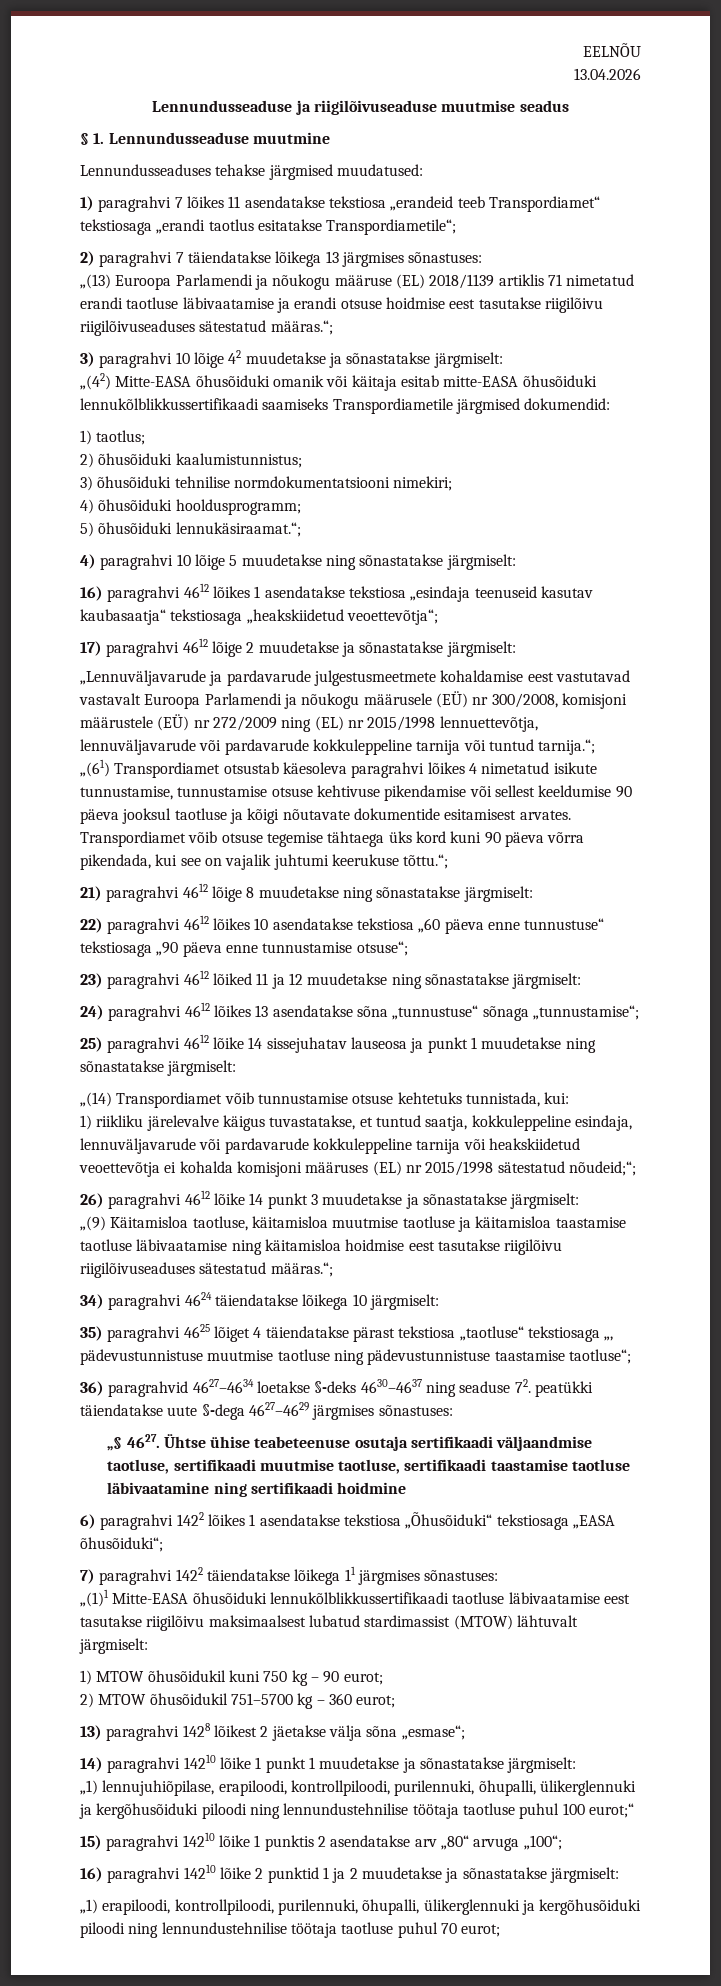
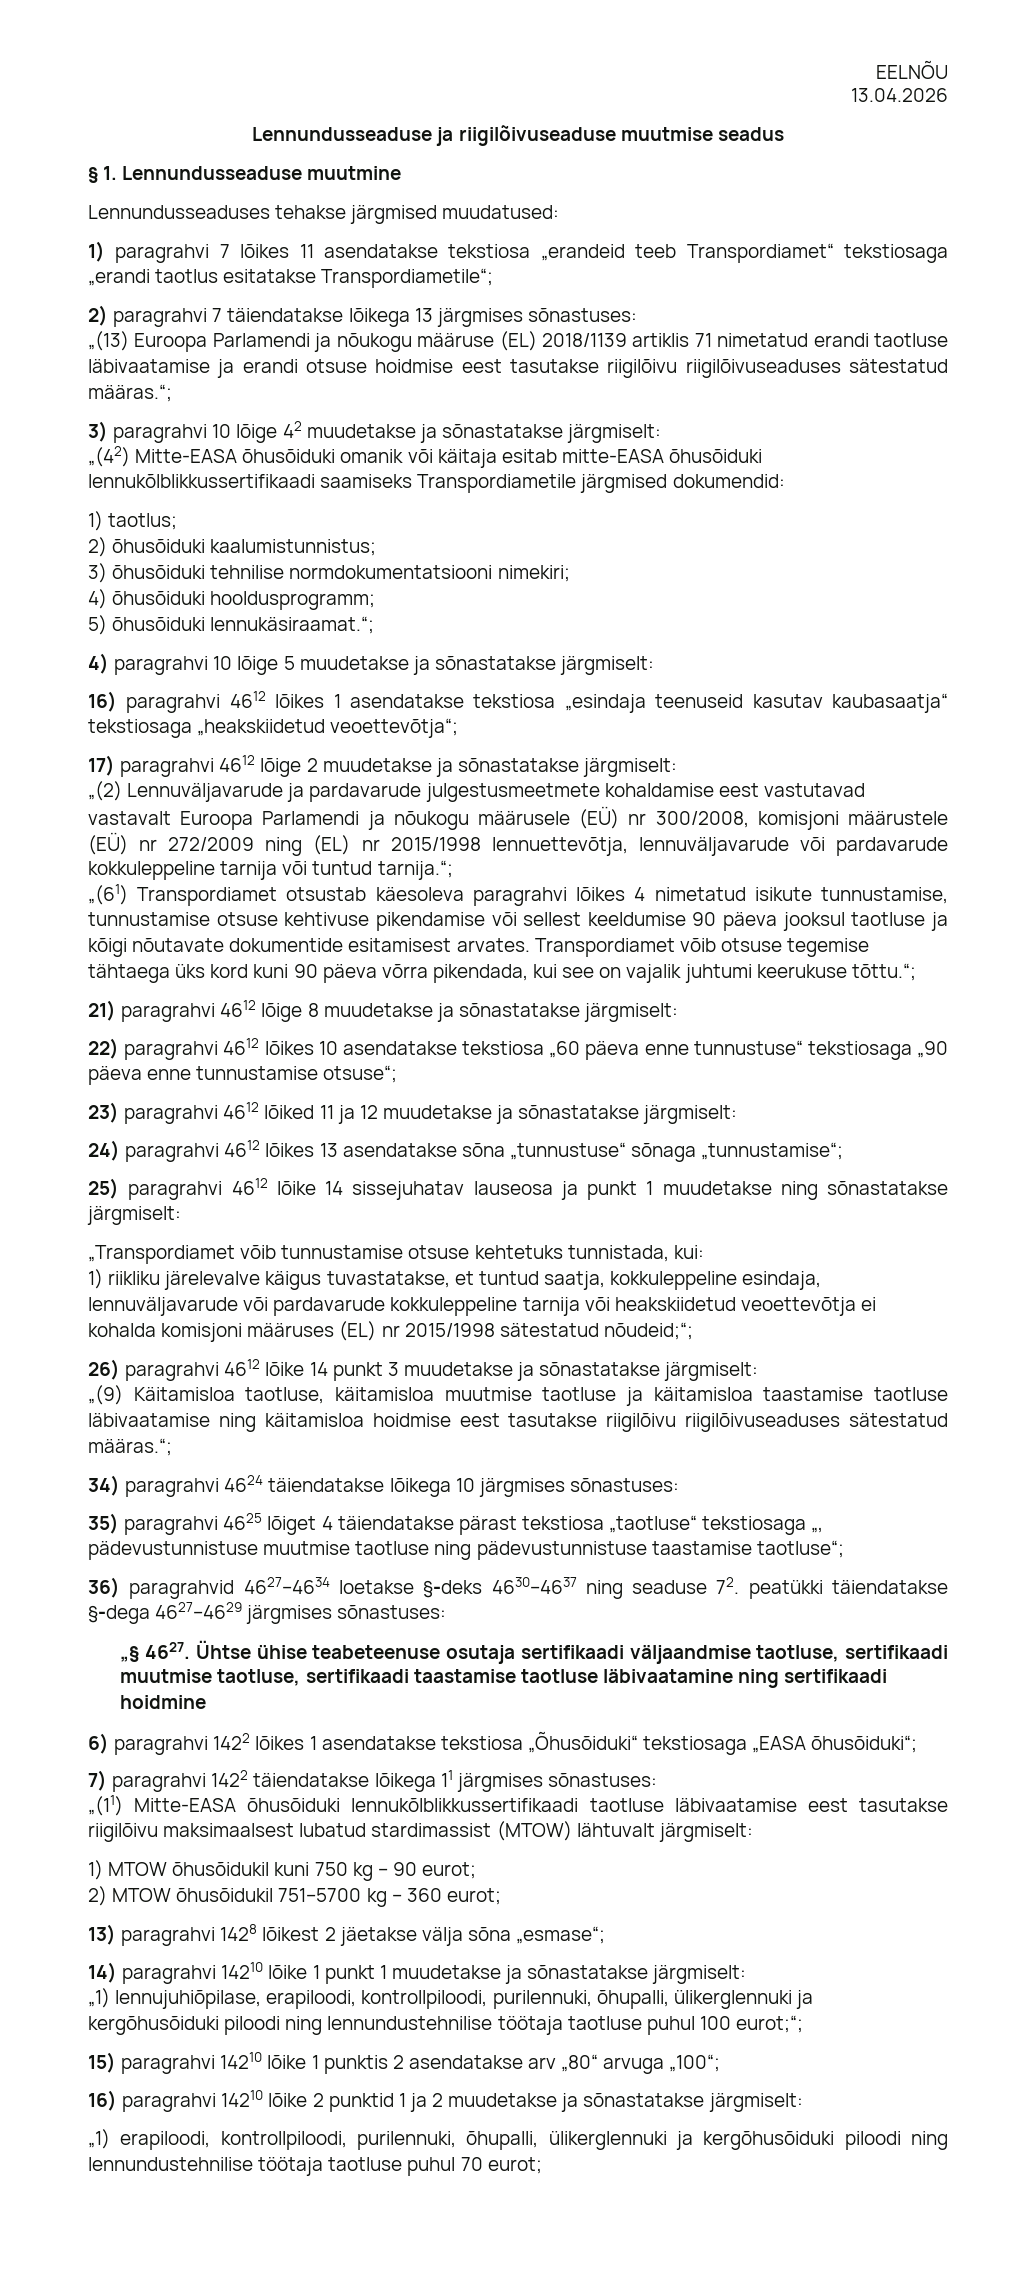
- 4) paragrahvi 10 lõige 5 muudetakse ning sõnastatakse järgmiselt:
+ 4) paragrahvi 10 lõige 5 muudetakse ja sõnastatakse järgmiselt:
- „Lennuväljavarude ja pardavarude julgestusmeetmete kohaldamise eest vastutavad vastavalt Euroopa Parlamendi ja nõukogu määrusele (EÜ) nr 300/2008, komisjoni määrustele (EÜ) nr 272/2009 ning (EL) nr 2015/1998 lennuettevõtja, lennuväljavarude või pardavarude kokkuleppeline tarnija või tuntud tarnija.“;
+ „(2) Lennuväljavarude ja pardavarude julgestusmeetmete kohaldamise eest vastutavad vastavalt Euroopa Parlamendi ja nõukogu määrusele (EÜ) nr 300/2008, komisjoni määrustele (EÜ) nr 272/2009 ning (EL) nr 2015/1998 lennuettevõtja, lennuväljavarude või pardavarude kokkuleppeline tarnija või tuntud tarnija.“;
- 21) paragrahvi 4612 lõige 8 muudetakse ning sõnastatakse järgmiselt:
+ 21) paragrahvi 4612 lõige 8 muudetakse ja sõnastatakse järgmiselt:
- 23) paragrahvi 4612 lõiked 11 ja 12 muudetakse ning sõnastatakse järgmiselt:
+ 23) paragrahvi 4612 lõiked 11 ja 12 muudetakse ja sõnastatakse järgmiselt:
- „(14) Transpordiamet võib tunnustamise otsuse kehtetuks tunnistada, kui:
+ „Transpordiamet võib tunnustamise otsuse kehtetuks tunnistada, kui:
- 34) paragrahvi 4624 täiendatakse lõikega 10 järgmiselt:
+ 34) paragrahvi 4624 täiendatakse lõikega 10 järgmises sõnastuses:
- 36) paragrahvid 4627–4634 loetakse §-deks 4630–4637 ning seaduse 72. peatükki täiendatakse uute §-dega 4627–4629 järgmises sõnastuses:
+ 36) paragrahvid 4627–4634 loetakse §-deks 4630–4637 ning seaduse 72. peatükki täiendatakse §-dega 4627–4629 järgmises sõnastuses:
- „(1)1 Mitte-EASA õhusõiduki lennukõlblikkussertifikaadi taotluse läbivaatamise eest tasutakse riigilõivu maksimaalsest lubatud stardimassist (MTOW) lähtuvalt järgmiselt:
+ „(11) Mitte-EASA õhusõiduki lennukõlblikkussertifikaadi taotluse läbivaatamise eest tasutakse riigilõivu maksimaalsest lubatud stardimassist (MTOW) lähtuvalt järgmiselt:
- „1) lennujuhiõpilase, erapiloodi, kontrollpiloodi, purilennuki, õhupalli, ülikerglennuki ja kergõhusõiduki piloodi ning lennundustehnilise töötaja taotluse puhul 100 eurot;“
+ „1) lennujuhiõpilase, erapiloodi, kontrollpiloodi, purilennuki, õhupalli, ülikerglennuki ja kergõhusõiduki piloodi ning lennundustehnilise töötaja taotluse puhul 100 eurot;“;

